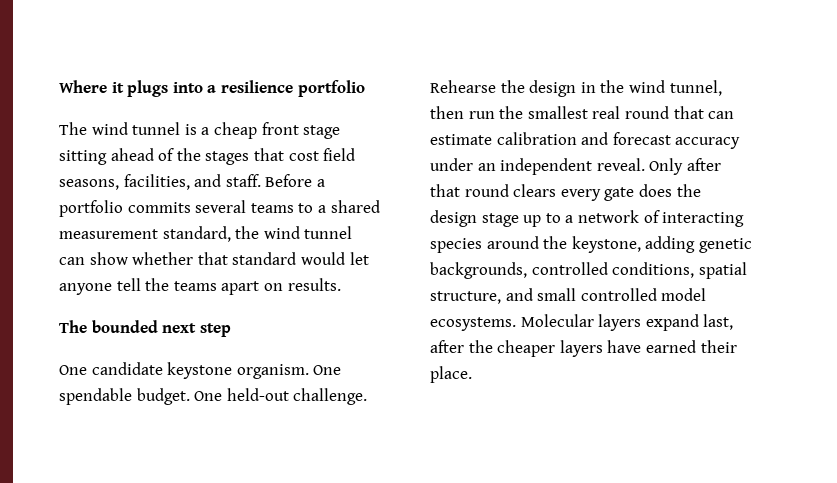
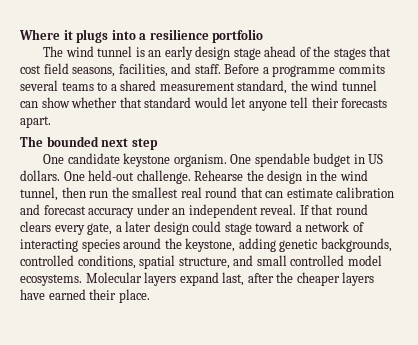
- The wind tunnel is a cheap front stage sitting ahead of the stages that cost field seasons, facilities, and staff.
+ The wind tunnel is an early design stage ahead of the stages that cost field seasons, facilities, and staff.
- Before a portfolio commits several teams to a shared measurement standard, the wind tunnel can show whether that standard would let anyone tell the teams apart on results.
+ Before a programme commits several teams to a shared measurement standard, the wind tunnel can show whether that standard would let anyone tell their forecasts apart.
- One spendable budget.
+ One spendable budget in US dollars.
- Only after that round clears every gate does the design stage up to a network of interacting species around the keystone, adding genetic backgrounds, controlled conditions, spatial structure, and small controlled model ecosystems.
+ If that round clears every gate, a later design could stage toward a network of interacting species around the keystone, adding genetic backgrounds, controlled conditions, spatial structure, and small controlled model ecosystems.

